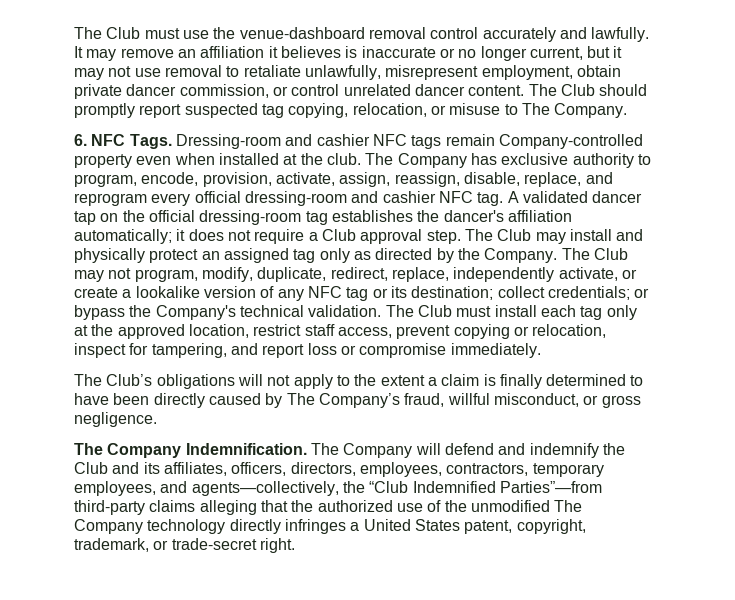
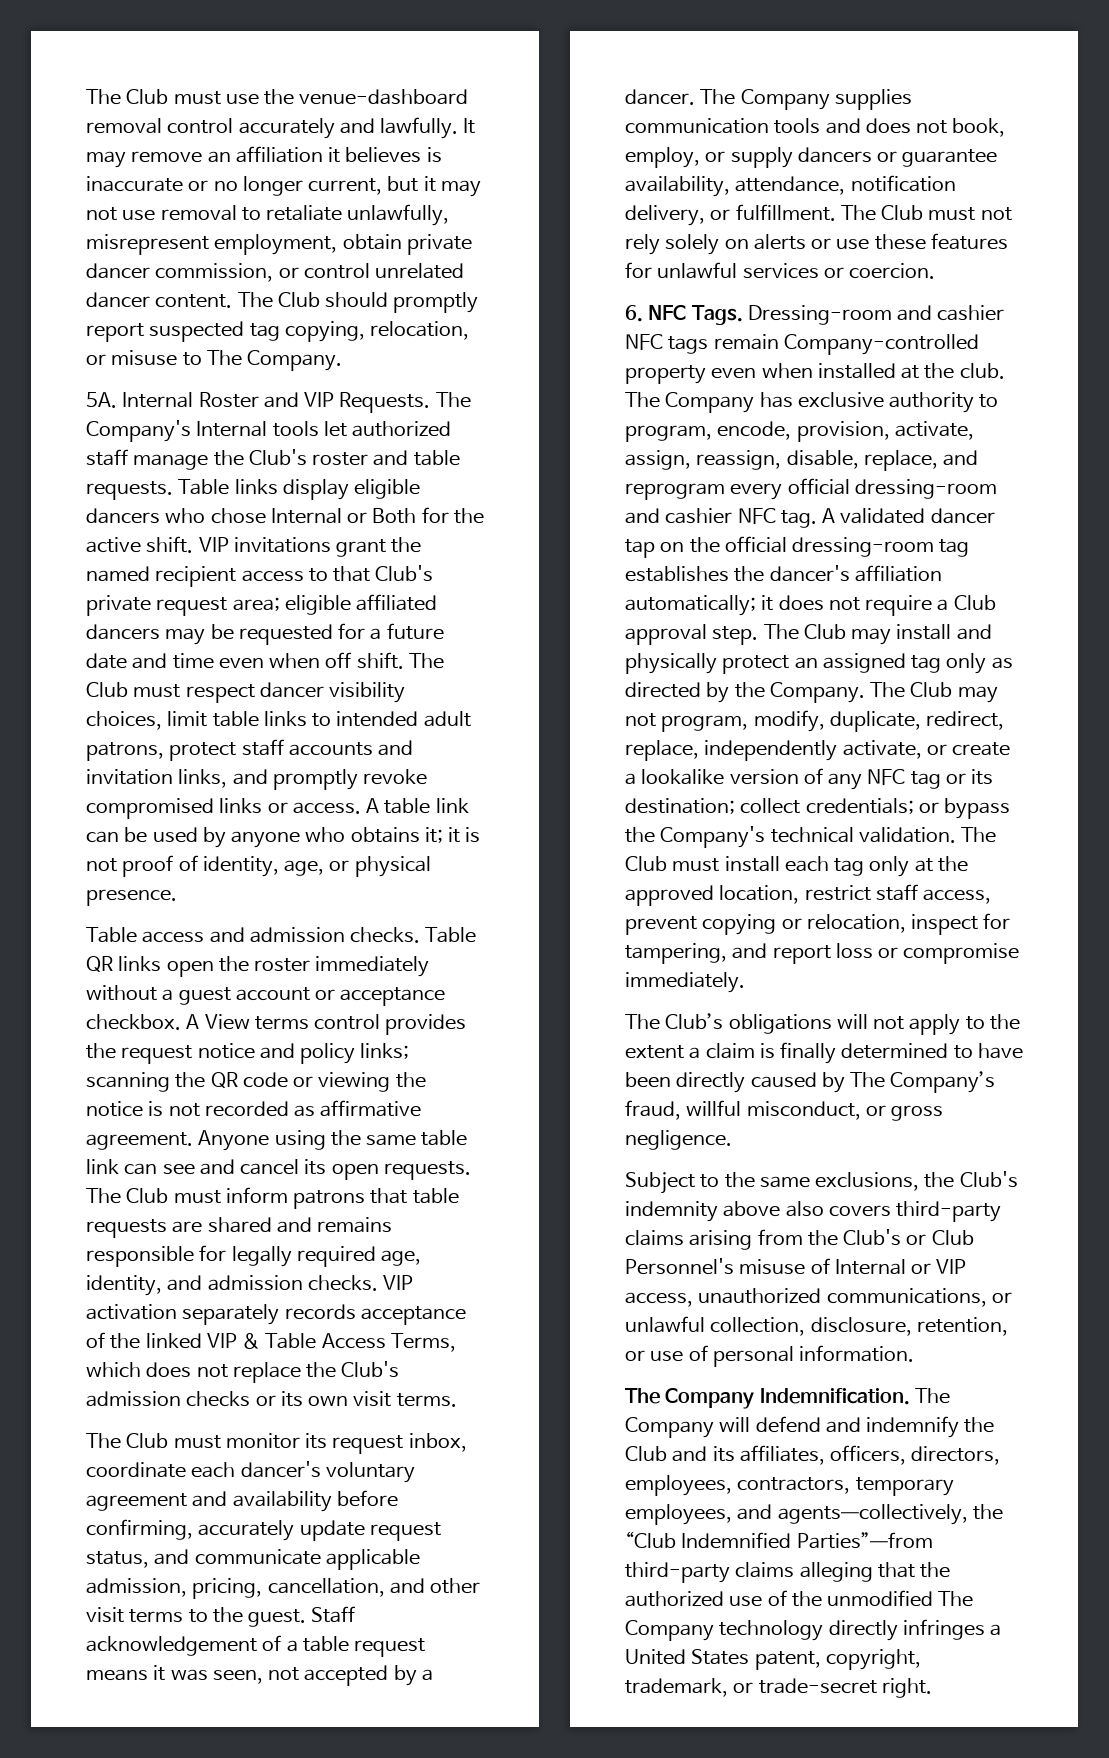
+ 5A. Internal Roster and VIP Requests. The Company's Internal tools let authorized staff manage the Club's roster and table requests. Table links display eligible dancers who chose Internal or Both for the active shift. VIP invitations grant the named recipient access to that Club's private request area; eligible affiliated dancers may be requested for a future date and time even when off shift. The Club must respect dancer visibility choices, limit table links to intended adult patrons, protect staff accounts and invitation links, and promptly revoke compromised links or access. A table link can be used by anyone who obtains it; it is not proof of identity, age, or physical presence.
+ Table access and admission checks. Table QR links open the roster immediately without a guest account or acceptance checkbox. A View terms control provides the request notice and policy links; scanning the QR code or viewing the notice is not recorded as affirmative agreement. Anyone using the same table link can see and cancel its open requests. The Club must inform patrons that table requests are shared and remains responsible for legally required age, identity, and admission checks. VIP activation separately records acceptance of the linked VIP & Table Access Terms, which does not replace the Club's admission checks or its own visit terms.
+ The Club must monitor its request inbox, coordinate each dancer's voluntary agreement and availability before confirming, accurately update request status, and communicate applicable admission, pricing, cancellation, and other visit terms to the guest. Staff acknowledgement of a table request means it was seen, not accepted by a dancer. The Company supplies communication tools and does not book, employ, or supply dancers or guarantee availability, attendance, notification delivery, or fulfillment. The Club must not rely solely on alerts or use these features for unlawful services or coercion.
+ Subject to the same exclusions, the Club's indemnity above also covers third-party claims arising from the Club's or Club Personnel's misuse of Internal or VIP access, unauthorized communications, or unlawful collection, disclosure, retention, or use of personal information.

